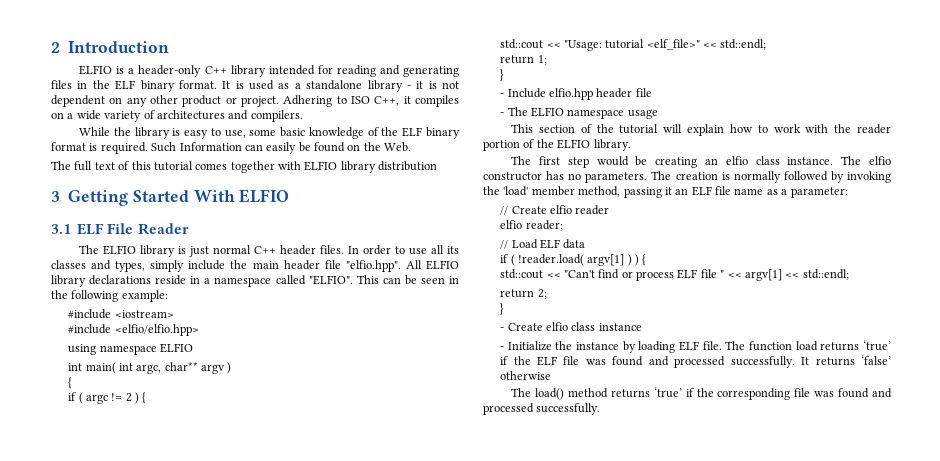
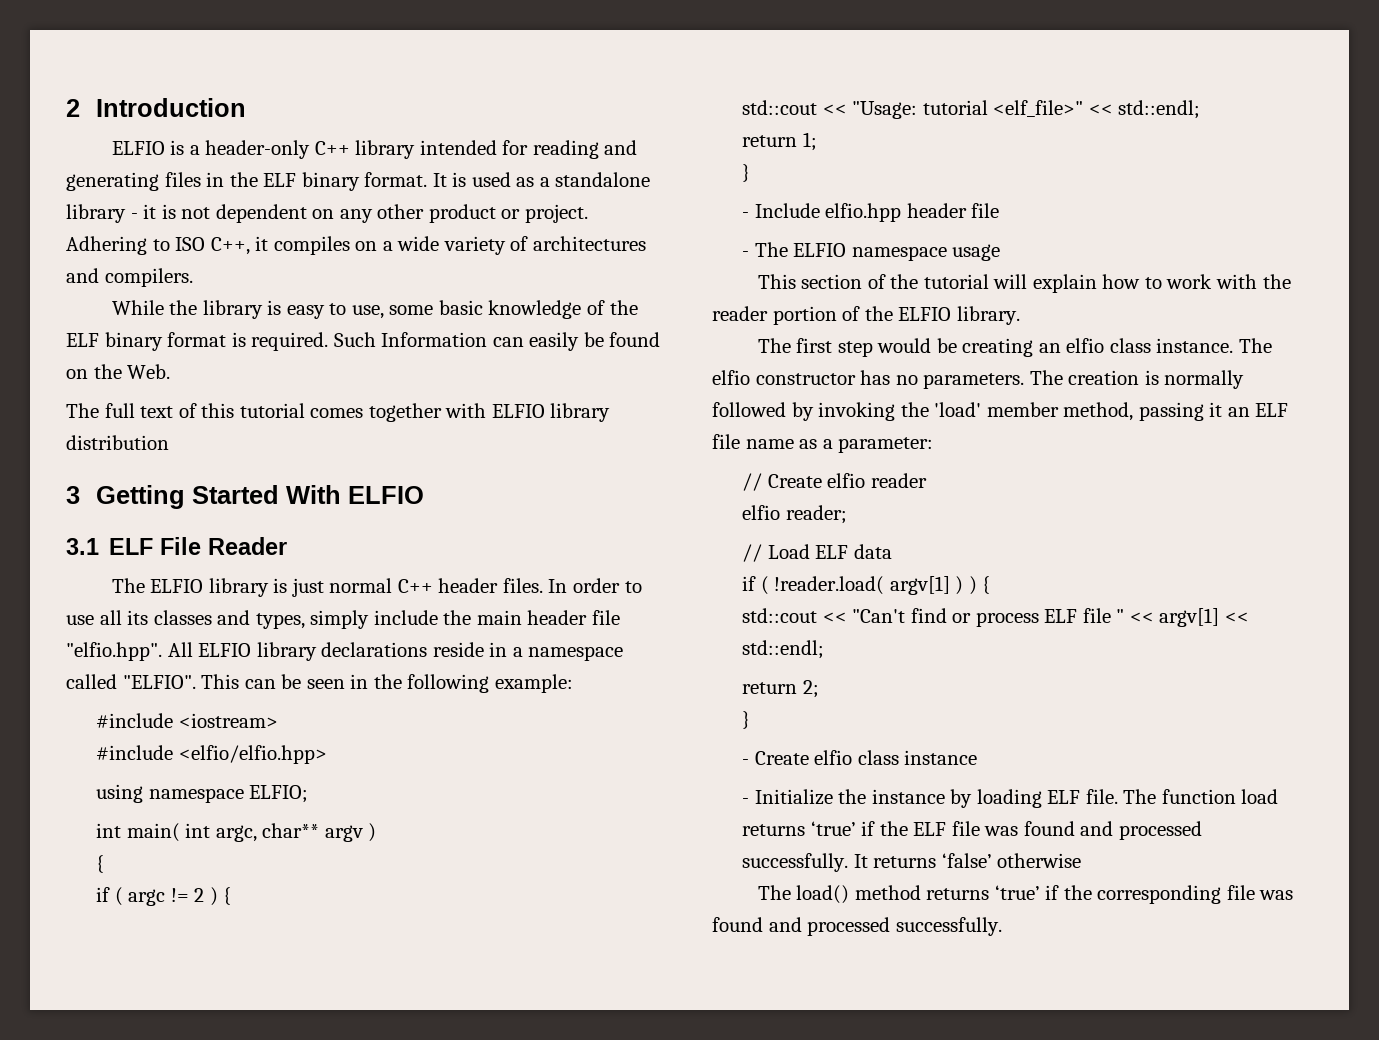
- using namespace ELFIO
+ using namespace ELFIO;

